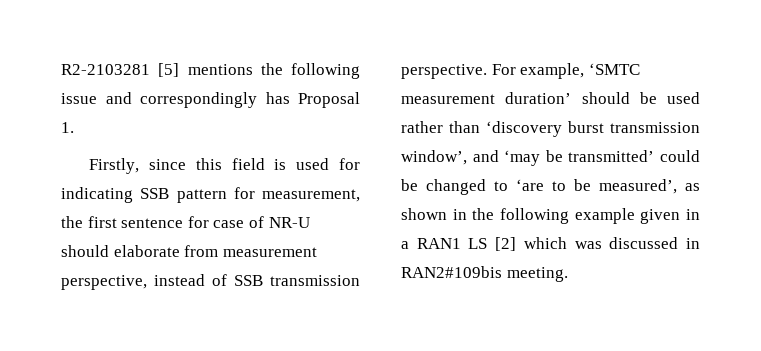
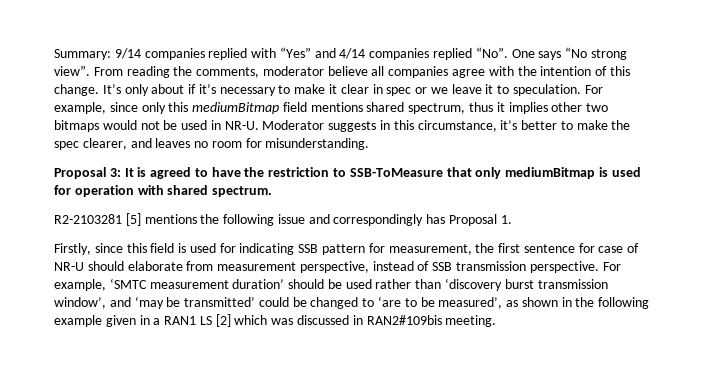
+ Summary: 9/14 companies replied with “Yes” and 4/14 companies replied “No”. One says “No strong view”. From reading the comments, moderator believe all companies agree with the intention of this change. It’s only about if it’s necessary to make it clear in spec or we leave it to speculation. For example, since only this mediumBitmap field mentions shared spectrum, thus it implies other two bitmaps would not be used in NR-U. Moderator suggests in this circumstance, it’s better to make the spec clearer, and leaves no room for misunderstanding.
+ Proposal 3: It is agreed to have the restriction to SSB-ToMeasure that only mediumBitmap is used for operation with shared spectrum.

